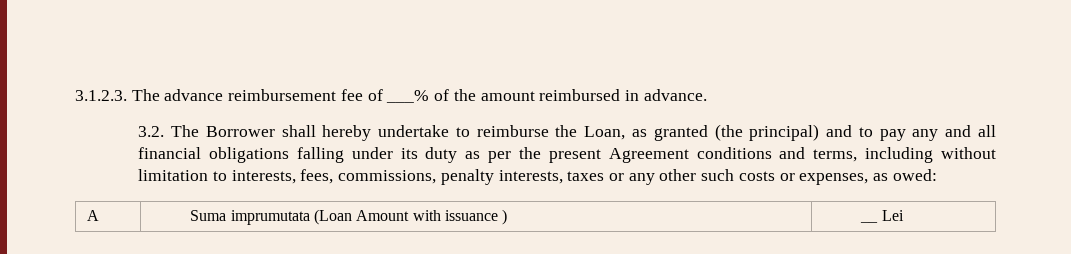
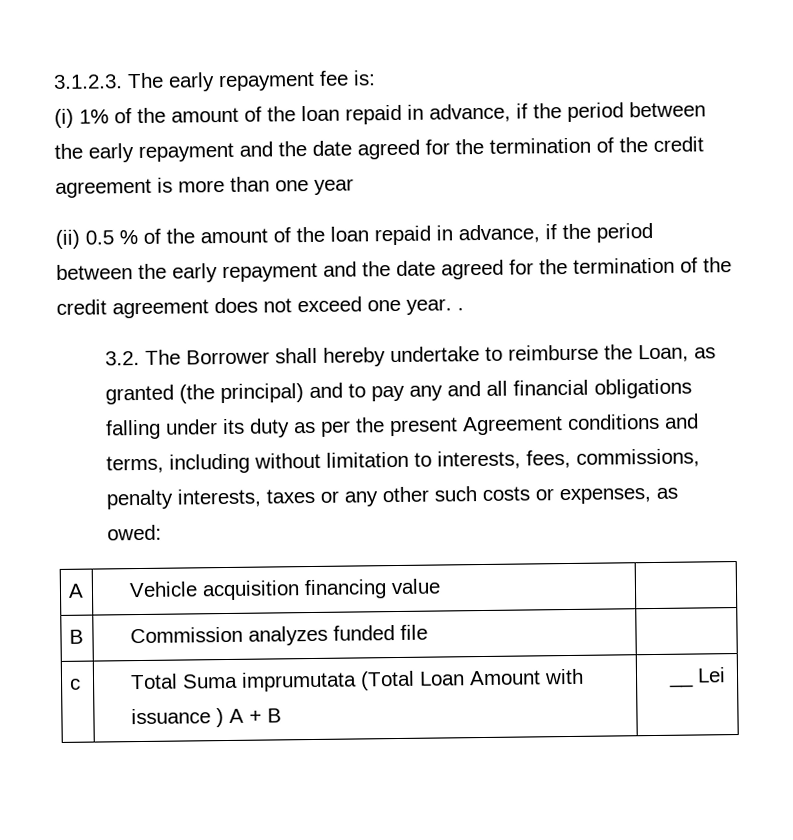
- 3.1.2.3. The advance reimbursement fee of ___% of the amount reimbursed in advance.
+ 3.1.2.3. The early repayment fee is:
+ (i) 1% of the amount of the loan repaid in advance, if the period between the early repayment and the date agreed for the termination of the credit agreement is more than one year
+ (ii) 0.5 % of the amount of the loan repaid in advance, if the period between the early repayment and the date agreed for the termination of the credit agreement does not exceed one year. .
- A | Suma imprumutata (Loan Amount with issuance ) | __ Lei
+ A | Vehicle acquisition financing value |
+ B | Commission analyzes funded file |
+ c | Total Suma imprumutata (Total Loan Amount with issuance ) A + B | __ Lei

